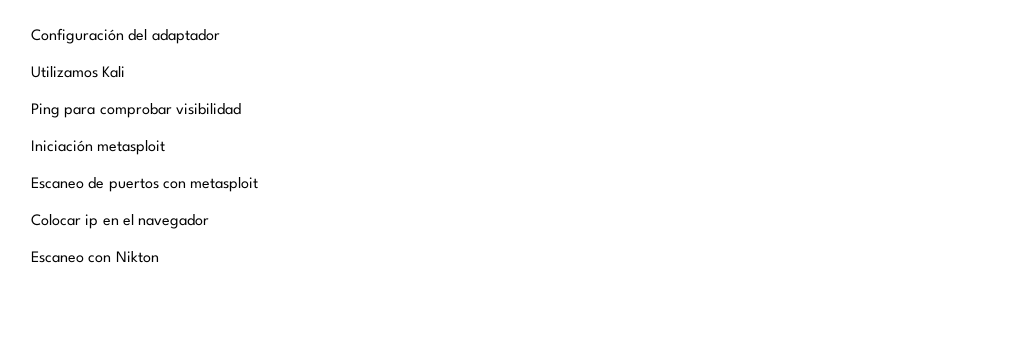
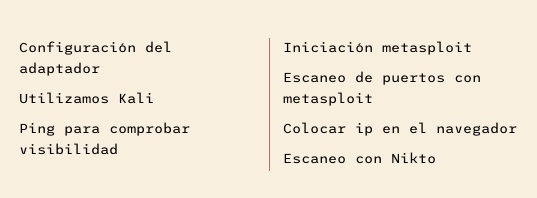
- Escaneo con Nikton
+ Escaneo con Nikto

